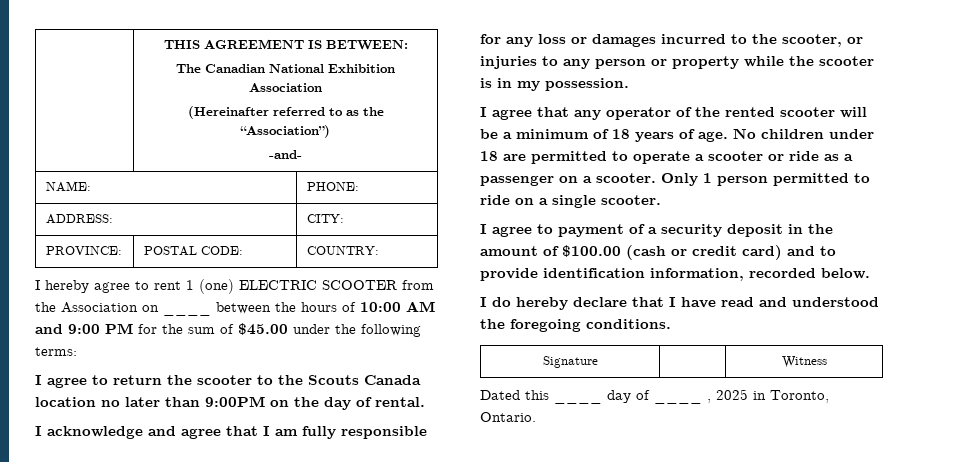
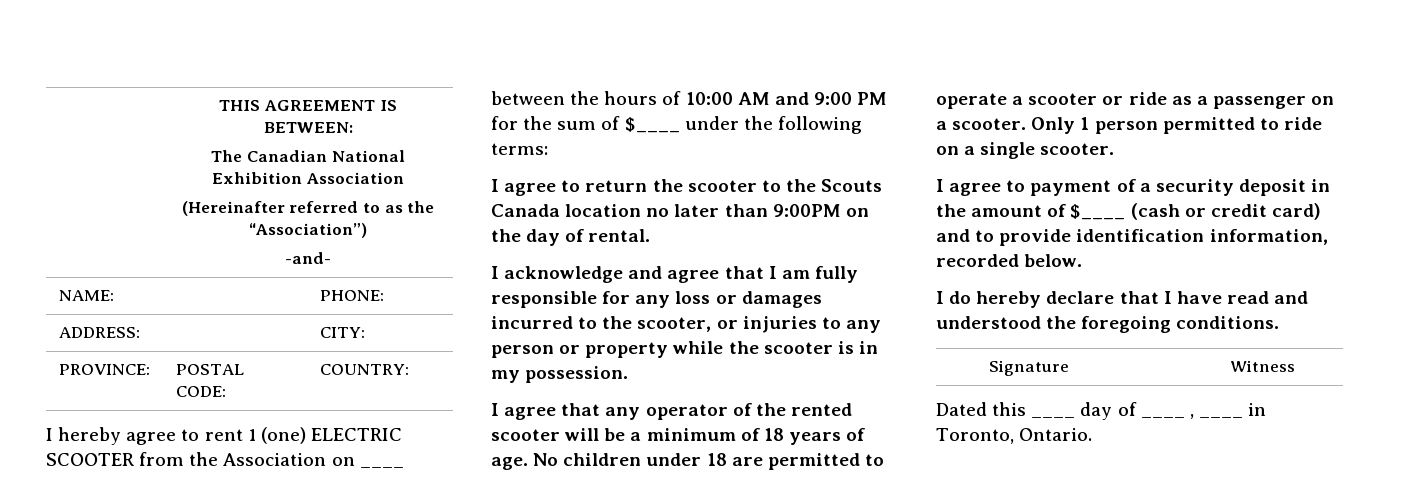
- I hereby agree to rent 1 (one) ELECTRIC SCOOTER from the Association on ____ between the hours of 10:00 AM and 9:00 PM for the sum of $45.00 under the following terms:
+ I hereby agree to rent 1 (one) ELECTRIC SCOOTER from the Association on ____ between the hours of 10:00 AM and 9:00 PM for the sum of $____ under the following terms:
- I agree to payment of a security deposit in the amount of $100.00 (cash or credit card) and to provide identification information, recorded below.
+ I agree to payment of a security deposit in the amount of $____ (cash or credit card) and to provide identification information, recorded below.
- Dated this ____ day of ____ , 2025 in Toronto, Ontario.
+ Dated this ____ day of ____ , ____ in Toronto, Ontario.

